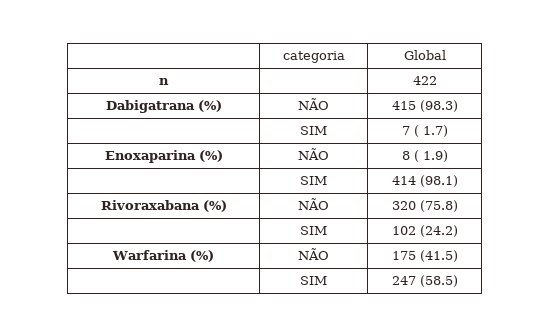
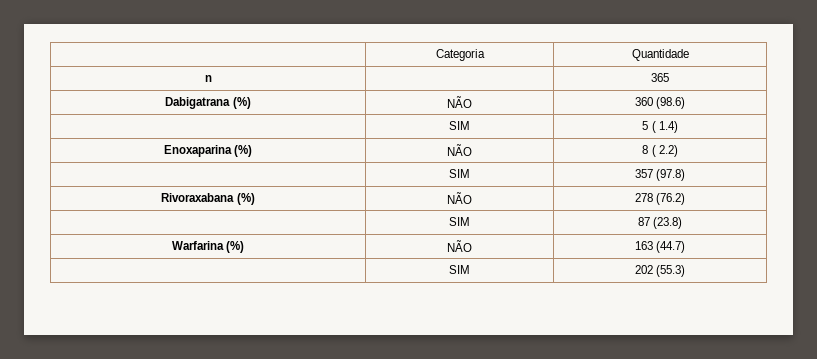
- | categoria | Global
+ | Categoria | Quantidade
- n | | 422
+ n | | 365
- Dabigatrana (%) | NÃO | 415 (98.3)
- | SIM | 7 ( 1.7)
+ Dabigatrana (%) | NÃO | 360 (98.6)
+ | SIM | 5 ( 1.4)
- Enoxaparina (%) | NÃO | 8 ( 1.9)
- | SIM | 414 (98.1)
+ Enoxaparina (%) | NÃO | 8 ( 2.2)
+ | SIM | 357 (97.8)
- Rivoraxabana (%) | NÃO | 320 (75.8)
- | SIM | 102 (24.2)
+ Rivoraxabana (%) | NÃO | 278 (76.2)
+ | SIM | 87 (23.8)
- Warfarina (%) | NÃO | 175 (41.5)
- | SIM | 247 (58.5)
+ Warfarina (%) | NÃO | 163 (44.7)
+ | SIM | 202 (55.3)

